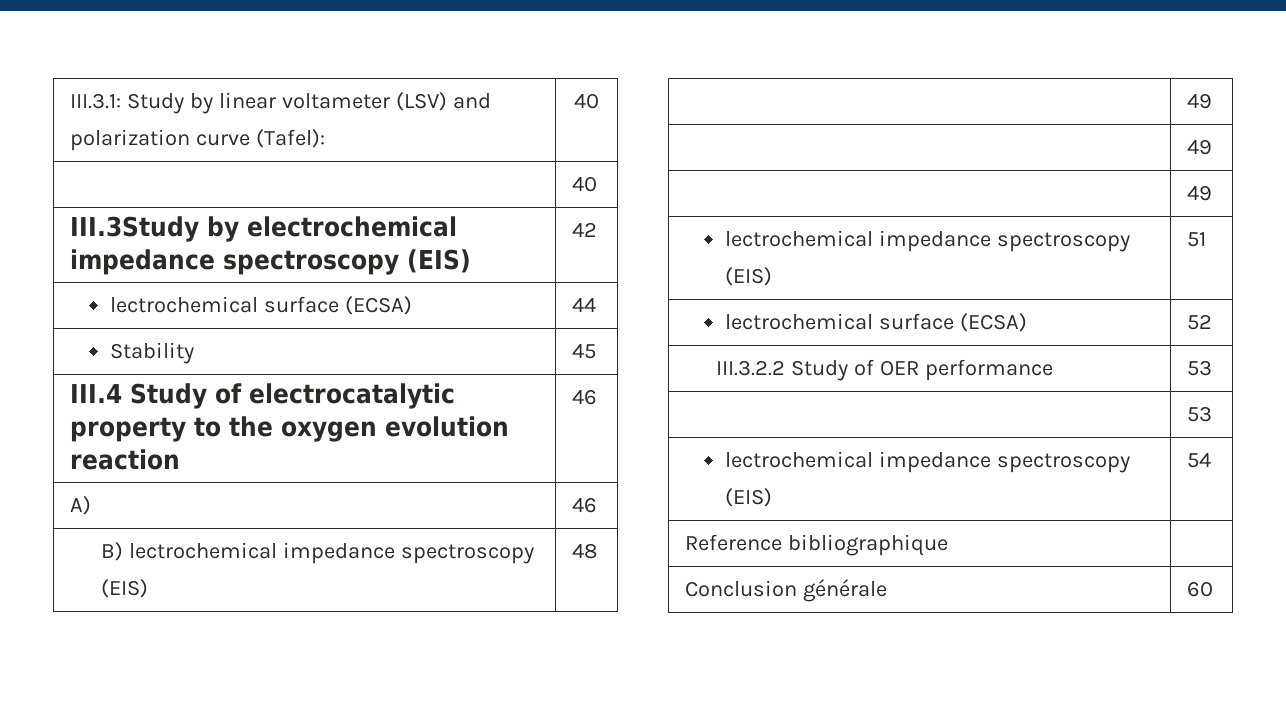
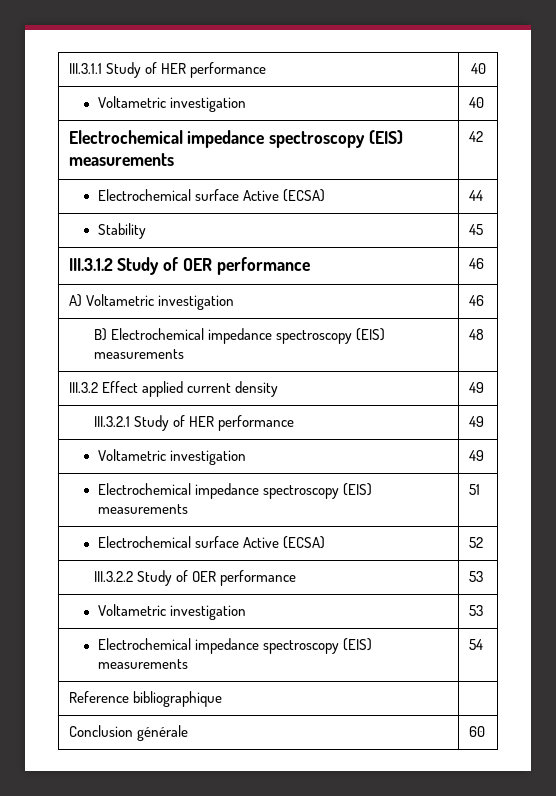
- III.3.1: Study by linear voltameter (LSV) and polarization curve (Tafel): | 40
- | 40
- III.3Study by electrochemical impedance spectroscopy (EIS) | 42
+ III.3.1.1 Study of HER performance | 40
+ Voltametric investigation | 40
+ Electrochemical impedance spectroscopy (EIS) measurements | 42
- lectrochemical surface (ECSA) | 44
+ Electrochemical surface Active (ECSA) | 44
- III.4 Study of electrocatalytic property to the oxygen evolution reaction | 46
+ III.3.1.2 Study of OER performance | 46
- A) | 46
+ A) Voltametric investigation | 46
- B) lectrochemical impedance spectroscopy (EIS) | 48
- | 49
- | 49
- | 49
- lectrochemical impedance spectroscopy (EIS) | 51
+ B) Electrochemical impedance spectroscopy (EIS) measurements | 48
+ III.3.2 Effect applied current density | 49
+ III.3.2.1 Study of HER performance | 49
+ Voltametric investigation | 49
+ Electrochemical impedance spectroscopy (EIS) measurements | 51
- lectrochemical surface (ECSA) | 52
+ Electrochemical surface Active (ECSA) | 52
  III.3.2.2 Study of OER performance | 53
- | 53
- lectrochemical impedance spectroscopy (EIS) | 54
+ Voltametric investigation | 53
+ Electrochemical impedance spectroscopy (EIS) measurements | 54

